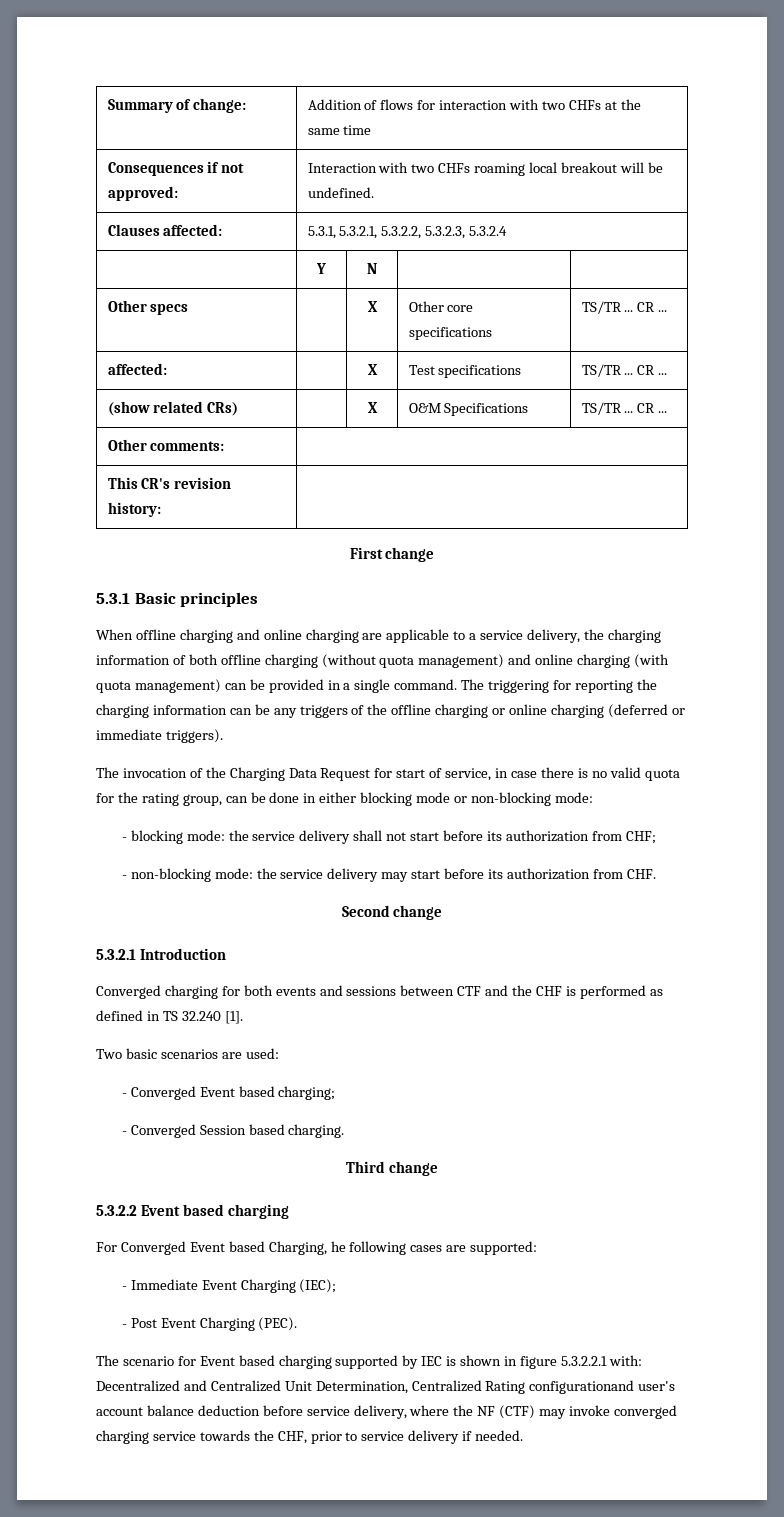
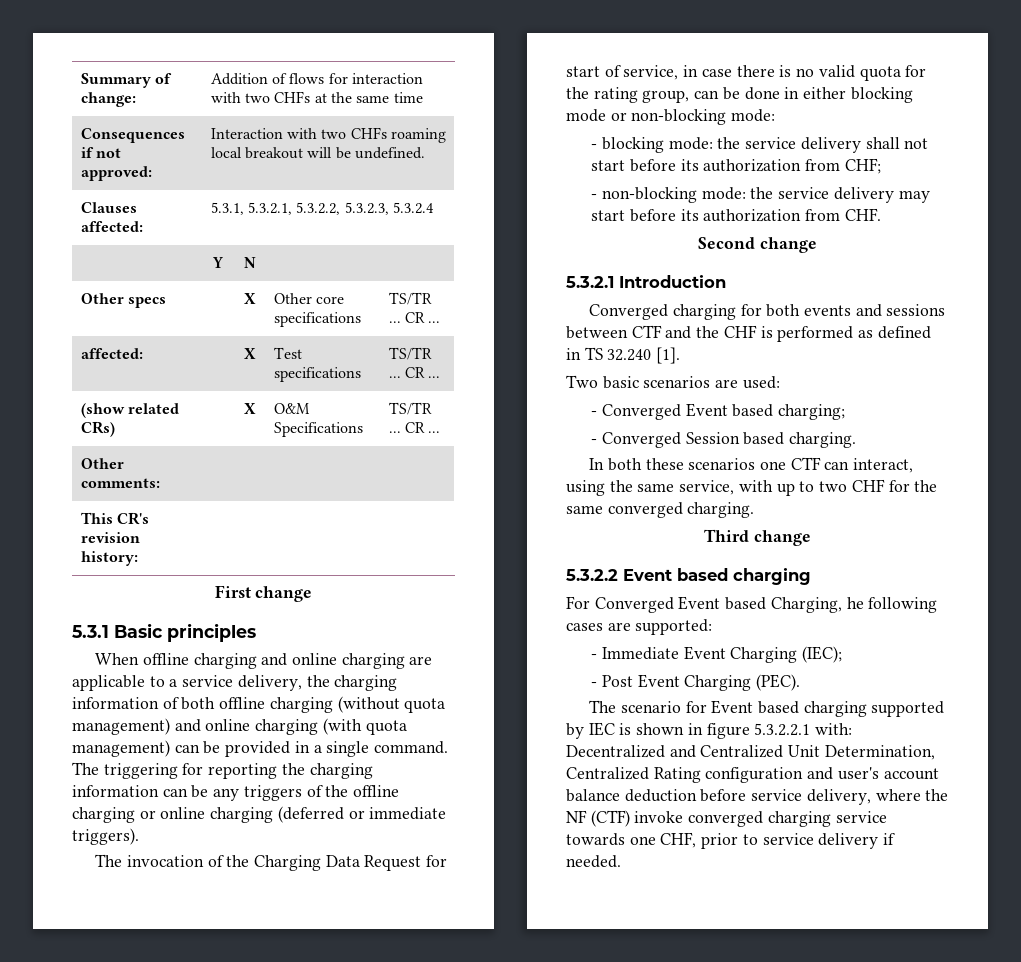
+ In both these scenarios one CTF can interact, using the same service, with up to two CHF for the same converged charging.
- The scenario for Event based charging supported by IEC is shown in figure 5.3.2.2.1 with: Decentralized and Centralized Unit Determination, Centralized Rating configurationand user's account balance deduction before service delivery, where the NF (CTF) may invoke converged charging service towards the CHF, prior to service delivery if needed.
+ The scenario for Event based charging supported by IEC is shown in figure 5.3.2.2.1 with: Decentralized and Centralized Unit Determination, Centralized Rating configuration and user's account balance deduction before service delivery, where the NF (CTF) invoke converged charging service towards one CHF, prior to service delivery if needed.

